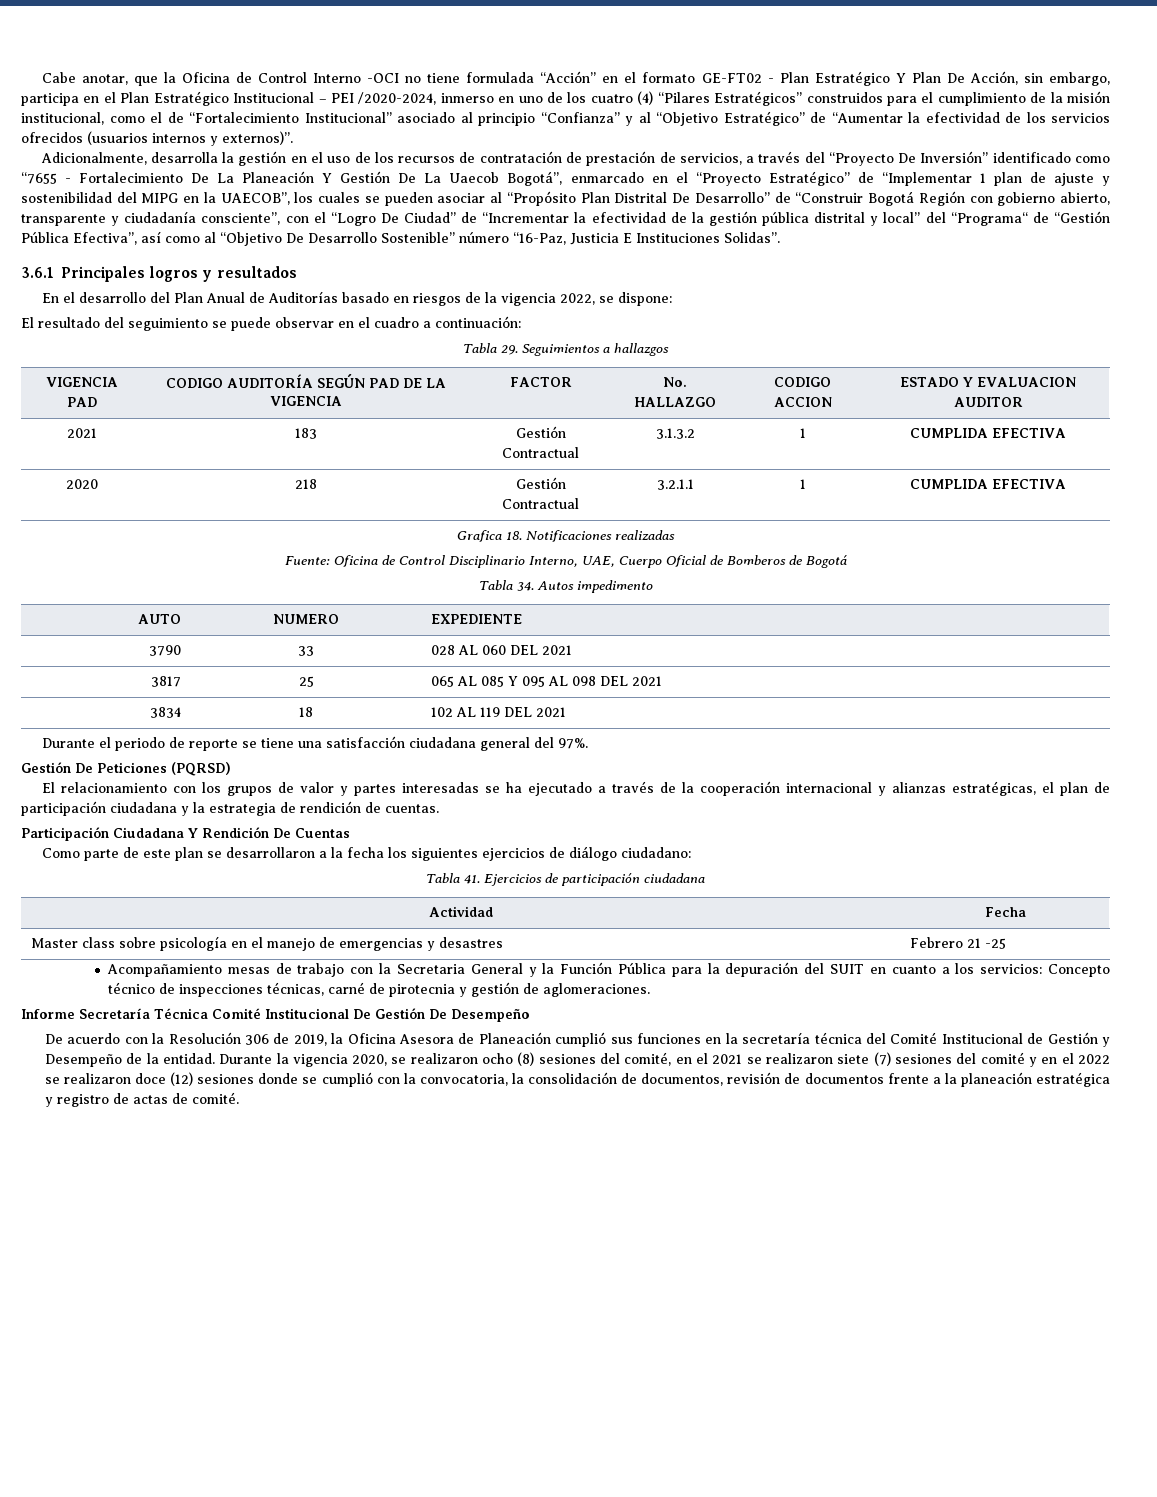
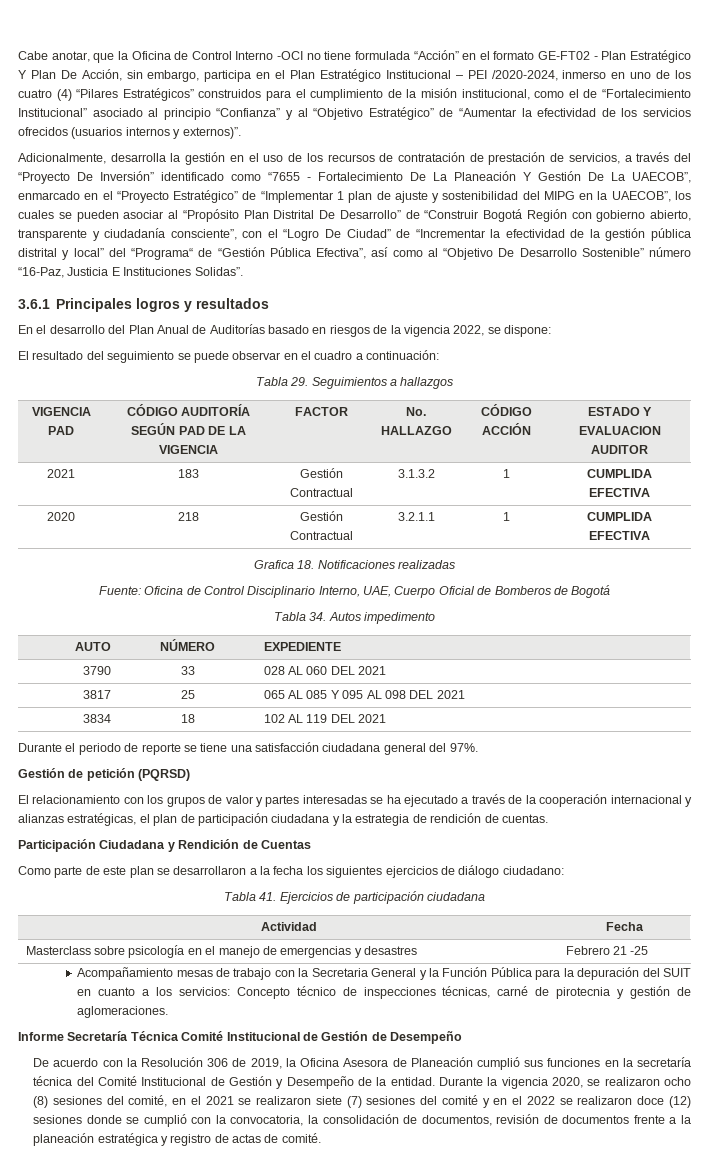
- Adicionalmente, desarrolla la gestión en el uso de los recursos de contratación de prestación de servicios, a través del “Proyecto De Inversión” identificado como “7655 - Fortalecimiento De La Planeación Y Gestión De La Uaecob Bogotá”, enmarcado en el “Proyecto Estratégico” de “Implementar 1 plan de ajuste y sostenibilidad del MIPG en la UAECOB”, los cuales se pueden asociar al “Propósito Plan Distrital De Desarrollo” de “Construir Bogotá Región con gobierno abierto, transparente y ciudadanía consciente”, con el “Logro De Ciudad” de “Incrementar la efectividad de la gestión pública distrital y local” del “Programa“ de “Gestión Pública Efectiva”, así como al “Objetivo De Desarrollo Sostenible” número “16-Paz, Justicia E Instituciones Solidas”.
+ Adicionalmente, desarrolla la gestión en el uso de los recursos de contratación de prestación de servicios, a través del “Proyecto De Inversión” identificado como “7655 - Fortalecimiento De La Planeación Y Gestión De La UAECOB”, enmarcado en el “Proyecto Estratégico” de “Implementar 1 plan de ajuste y sostenibilidad del MIPG en la UAECOB”, los cuales se pueden asociar al “Propósito Plan Distrital De Desarrollo” de “Construir Bogotá Región con gobierno abierto, transparente y ciudadanía consciente”, con el “Logro De Ciudad” de “Incrementar la efectividad de la gestión pública distrital y local” del “Programa“ de “Gestión Pública Efectiva”, así como al “Objetivo De Desarrollo Sostenible” número “16-Paz, Justicia E Instituciones Solidas”.
- VIGENCIA PAD | CODIGO AUDITORÍA SEGÚN PAD DE LA VIGENCIA | FACTOR | No. HALLAZGO | CODIGO ACCION | ESTADO Y EVALUACION AUDITOR
+ VIGENCIA PAD | CÓDIGO AUDITORÍA SEGÚN PAD DE LA VIGENCIA | FACTOR | No. HALLAZGO | CÓDIGO ACCIÓN | ESTADO Y EVALUACION AUDITOR
- AUTO | NUMERO | EXPEDIENTE
+ AUTO | NÚMERO | EXPEDIENTE
- Gestión De Peticiones (PQRSD)
+ Gestión de petición (PQRSD)
- Participación Ciudadana Y Rendición De Cuentas
+ Participación Ciudadana y Rendición de Cuentas
- Master class sobre psicología en el manejo de emergencias y desastres | Febrero 21 -25
+ Masterclass sobre psicología en el manejo de emergencias y desastres | Febrero 21 -25
- Informe Secretaría Técnica Comité Institucional De Gestión De Desempeño
+ Informe Secretaría Técnica Comité Institucional de Gestión de Desempeño

